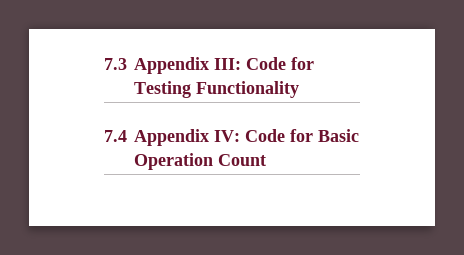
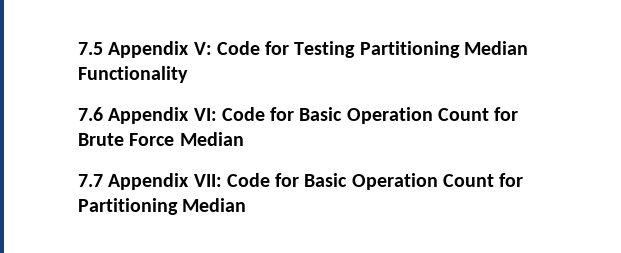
- 7.3 Appendix III: Code for Testing Functionality
+ 7.5 Appendix V: Code for Testing Partitioning Median Functionality
- 7.4 Appendix IV: Code for Basic Operation Count
+ 7.6 Appendix VI: Code for Basic Operation Count for Brute Force Median
+ 7.7 Appendix VII: Code for Basic Operation Count for Partitioning Median

